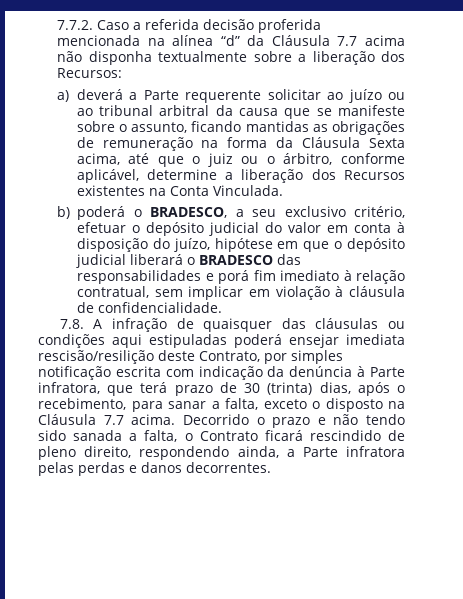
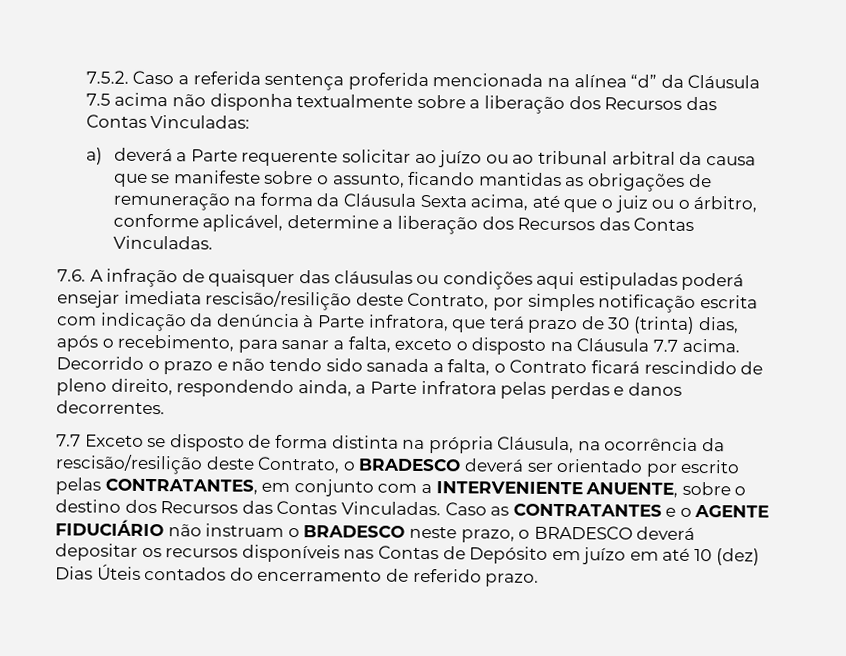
- 7.7.2. Caso a referida decisão proferida mencionada na alínea “d” da Cláusula 7.7 acima não disponha textualmente sobre a liberação dos Recursos:
+ 7.5.2. Caso a referida sentença proferida mencionada na alínea “d” da Cláusula 7.5 acima não disponha textualmente sobre a liberação dos Recursos das Contas Vinculadas:
- a) deverá a Parte requerente solicitar ao juízo ou ao tribunal arbitral da causa que se manifeste sobre o assunto, ficando mantidas as obrigações de remuneração na forma da Cláusula Sexta acima, até que o juiz ou o árbitro, conforme aplicável, determine a liberação dos Recursos existentes na Conta Vinculada.
- b) poderá o BRADESCO, a seu exclusivo critério, efetuar o depósito judicial do valor em conta à disposição do juízo, hipótese em que o depósito judicial liberará o BRADESCO das responsabilidades e porá fim imediato à relação contratual, sem implicar em violação à cláusula de confidencialidade.
- 7.8. A infração de quaisquer das cláusulas ou condições aqui estipuladas poderá ensejar imediata rescisão/resilição deste Contrato, por simples notificação escrita com indicação da denúncia à Parte infratora, que terá prazo de 30 (trinta) dias, após o recebimento, para sanar a falta, exceto o disposto na Cláusula 7.7 acima.
+ a) deverá a Parte requerente solicitar ao juízo ou ao tribunal arbitral da causa que se manifeste sobre o assunto, ficando mantidas as obrigações de remuneração na forma da Cláusula Sexta acima, até que o juiz ou o árbitro, conforme aplicável, determine a liberação dos Recursos das Contas Vinculadas.
+ 7.6. A infração de quaisquer das cláusulas ou condições aqui estipuladas poderá ensejar imediata rescisão/resilição deste Contrato, por simples notificação escrita com indicação da denúncia à Parte infratora, que terá prazo de 30 (trinta) dias, após o recebimento, para sanar a falta, exceto o disposto na Cláusula 7.7 acima.
+ 7.7 Exceto se disposto de forma distinta na própria Cláusula, na ocorrência da rescisão/resilição deste Contrato, o BRADESCO deverá ser orientado por escrito pelas CONTRATANTES, em conjunto com a INTERVENIENTE ANUENTE, sobre o destino dos Recursos das Contas Vinculadas. Caso as CONTRATANTES e o AGENTE FIDUCIÁRIO não instruam o BRADESCO neste prazo, o BRADESCO deverá depositar os recursos disponíveis nas Contas de Depósito em juízo em até 10 (dez) Dias Úteis contados do encerramento de referido prazo.

